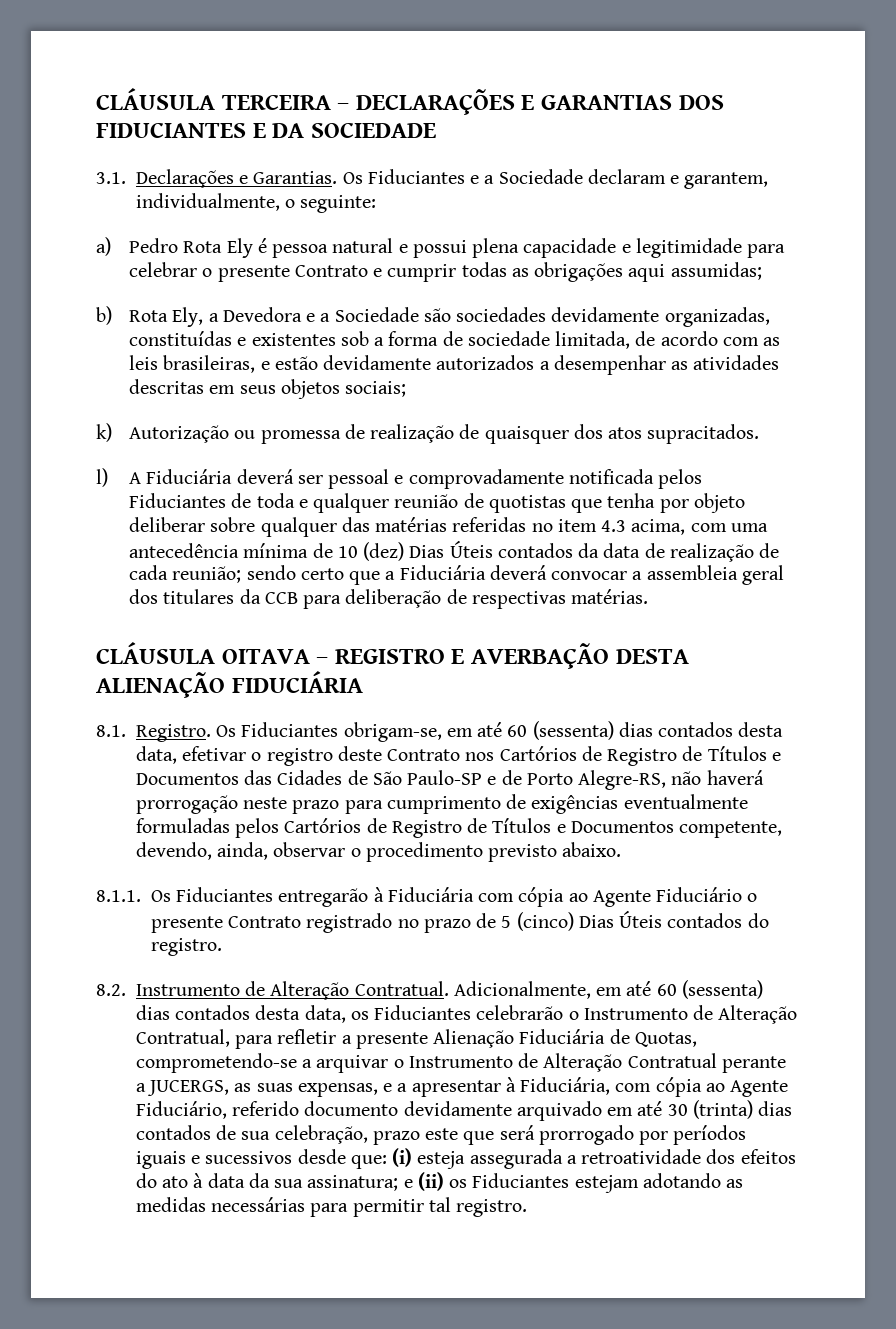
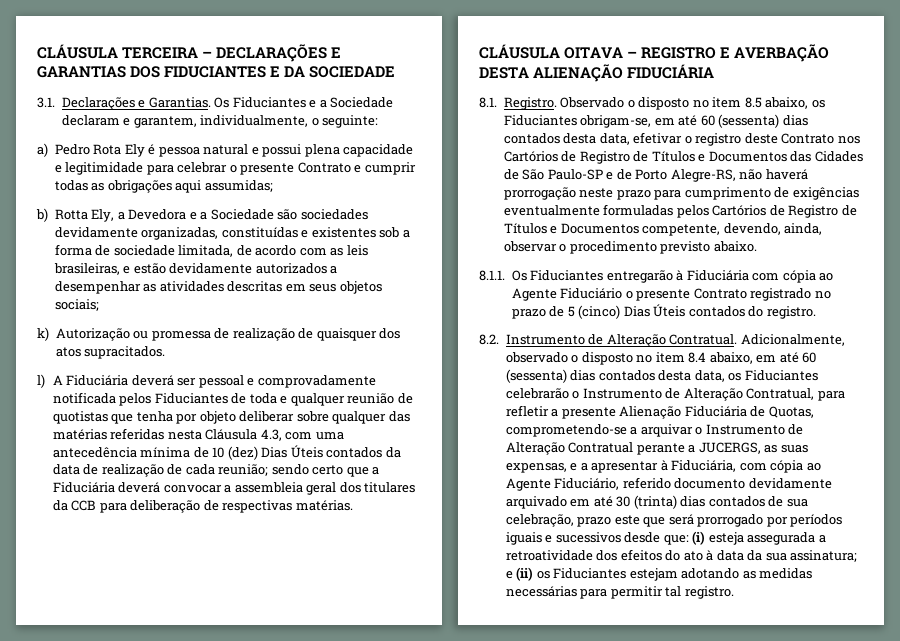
- b) Rota Ely, a Devedora e a Sociedade são sociedades devidamente organizadas, constituídas e existentes sob a forma de sociedade limitada, de acordo com as leis brasileiras, e estão devidamente autorizados a desempenhar as atividades descritas em seus objetos sociais;
+ b) Rotta Ely, a Devedora e a Sociedade são sociedades devidamente organizadas, constituídas e existentes sob a forma de sociedade limitada, de acordo com as leis brasileiras, e estão devidamente autorizados a desempenhar as atividades descritas em seus objetos sociais;
- l) A Fiduciária deverá ser pessoal e comprovadamente notificada pelos Fiduciantes de toda e qualquer reunião de quotistas que tenha por objeto deliberar sobre qualquer das matérias referidas no item 4.3 acima, com uma antecedência mínima de 10 (dez) Dias Úteis contados da data de realização de cada reunião;
+ l) A Fiduciária deverá ser pessoal e comprovadamente notificada pelos Fiduciantes de toda e qualquer reunião de quotistas que tenha por objeto deliberar sobre qualquer das matérias referidas nesta Cláusula 4.3, com uma antecedência mínima de 10 (dez) Dias Úteis contados da data de realização de cada reunião;
- Os Fiduciantes obrigam-se, em até 60 (sessenta) dias contados desta data, efetivar o registro deste Contrato nos Cartórios de Registro de Títulos e Documentos das Cidades de São Paulo-SP e de Porto Alegre-RS, não haverá prorrogação neste prazo para cumprimento de exigências eventualmente formuladas pelos Cartórios de Registro de Títulos e Documentos competente, devendo, ainda, observar o procedimento previsto abaixo.
+ Observado o disposto no item 8.5 abaixo, os Fiduciantes obrigam-se, em até 60 (sessenta) dias contados desta data, efetivar o registro deste Contrato nos Cartórios de Registro de Títulos e Documentos das Cidades de São Paulo-SP e de Porto Alegre-RS, não haverá prorrogação neste prazo para cumprimento de exigências eventualmente formuladas pelos Cartórios de Registro de Títulos e Documentos competente, devendo, ainda, observar o procedimento previsto abaixo.
- Adicionalmente, em até 60 (sessenta) dias contados desta data, os Fiduciantes celebrarão o Instrumento de Alteração Contratual, para refletir a presente Alienação Fiduciária de Quotas, comprometendo-se a arquivar o Instrumento de Alteração Contratual perante a JUCERGS, as suas expensas, e a apresentar à Fiduciária, com cópia ao Agente Fiduciário, referido documento devidamente arquivado em até 30 (trinta) dias contados de sua celebração, prazo este que será prorrogado por períodos iguais e sucessivos desde que:
+ Adicionalmente, observado o disposto no item 8.4 abaixo, em até 60 (sessenta) dias contados desta data, os Fiduciantes celebrarão o Instrumento de Alteração Contratual, para refletir a presente Alienação Fiduciária de Quotas, comprometendo-se a arquivar o Instrumento de Alteração Contratual perante a JUCERGS, as suas expensas, e a apresentar à Fiduciária, com cópia ao Agente Fiduciário, referido documento devidamente arquivado em até 30 (trinta) dias contados de sua celebração, prazo este que será prorrogado por períodos iguais e sucessivos desde que:

